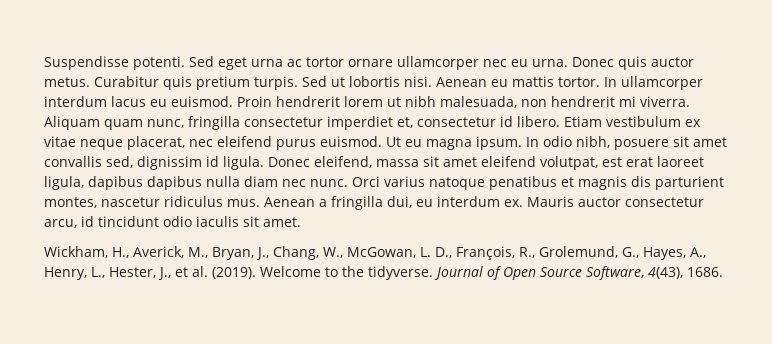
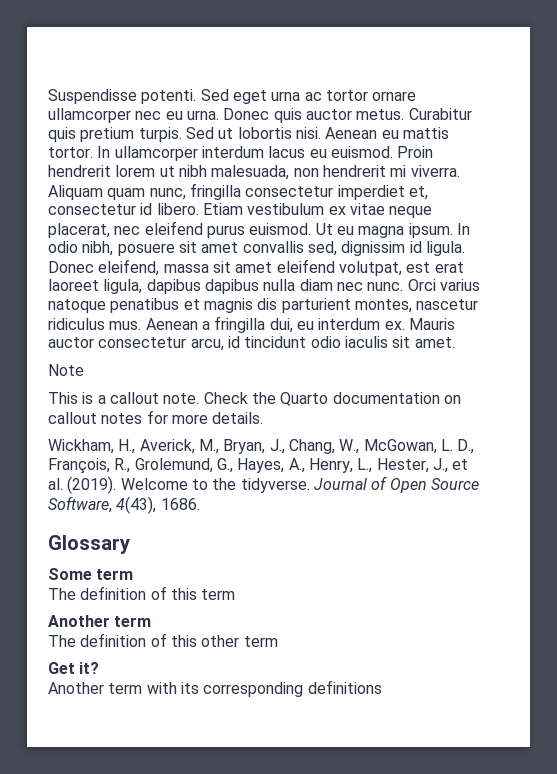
+ Note
+ This is a callout note. Check the Quarto documentation on callout notes for more details.
+ Glossary
+ Some term
+ The definition of this term
+ Another term
+ The definition of this other term
+ Get it?
+ Another term with its corresponding definitions

